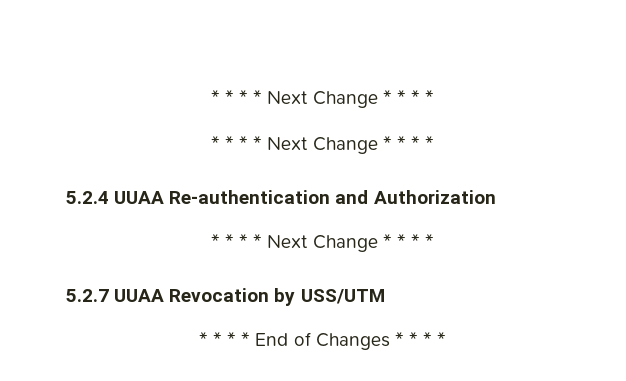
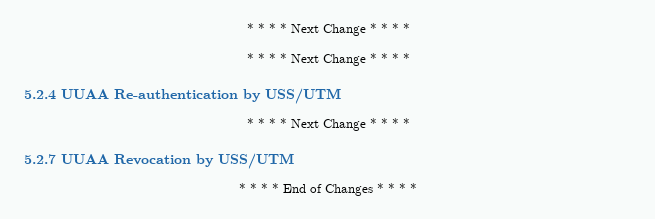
- 5.2.4 UUAA Re-authentication and Authorization
+ 5.2.4 UUAA Re-authentication by USS/UTM

